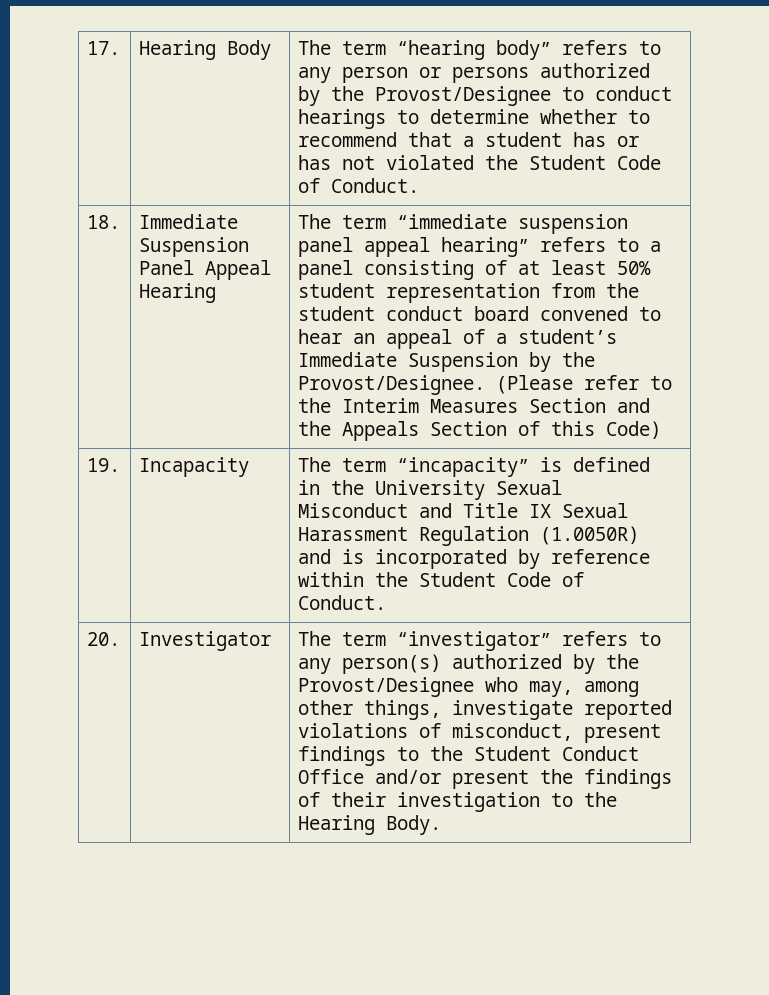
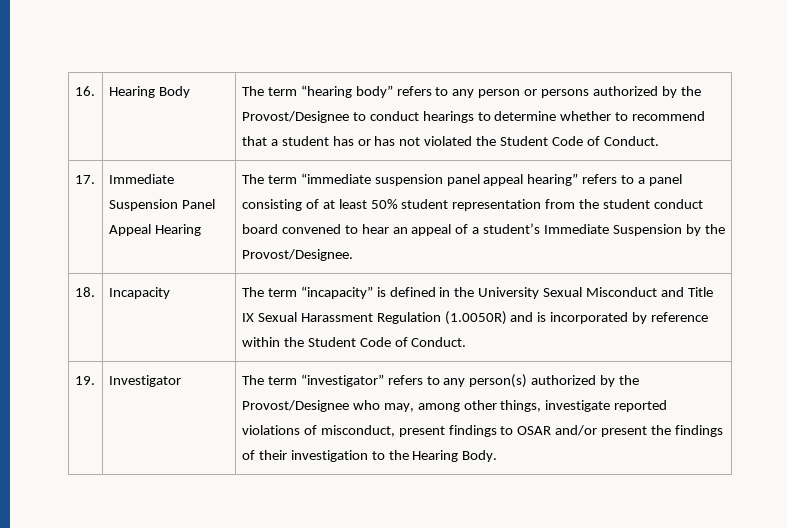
- 17. | Hearing Body | The term “hearing body” refers to any person or persons authorized by the Provost/Designee to conduct hearings to determine whether to recommend that a student has or has not violated the Student Code of Conduct.
+ 16. | Hearing Body | The term “hearing body” refers to any person or persons authorized by the Provost/Designee to conduct hearings to determine whether to recommend that a student has or has not violated the Student Code of Conduct.
- 18.
+ 17.
- The term “immediate suspension panel appeal hearing” refers to a panel consisting of at least 50% student representation from the student conduct board convened to hear an appeal of a student’s Immediate Suspension by the Provost/Designee. (Please refer to the Interim Measures Section and the Appeals Section of this Code)
- 19. | Incapacity | The term “incapacity” is defined in the University Sexual Misconduct and Title IX Sexual Harassment Regulation (1.0050R) and is incorporated by reference within the Student Code of Conduct.
+ The term “immediate suspension panel appeal hearing” refers to a panel consisting of at least 50% student representation from the student conduct board convened to hear an appeal of a student’s Immediate Suspension by the Provost/Designee.
+ 18. | Incapacity | The term “incapacity” is defined in the University Sexual Misconduct and Title IX Sexual Harassment Regulation (1.0050R) and is incorporated by reference within the Student Code of Conduct.
- 20.
+ 19.
- The term “investigator” refers to any person(s) authorized by the Provost/Designee who may, among other things, investigate reported violations of misconduct, present findings to the Student Conduct Office and/or present the findings of their investigation to the Hearing Body.
+ The term “investigator” refers to any person(s) authorized by the Provost/Designee who may, among other things, investigate reported violations of misconduct, present findings to OSAR and/or present the findings of their investigation to the Hearing Body.

